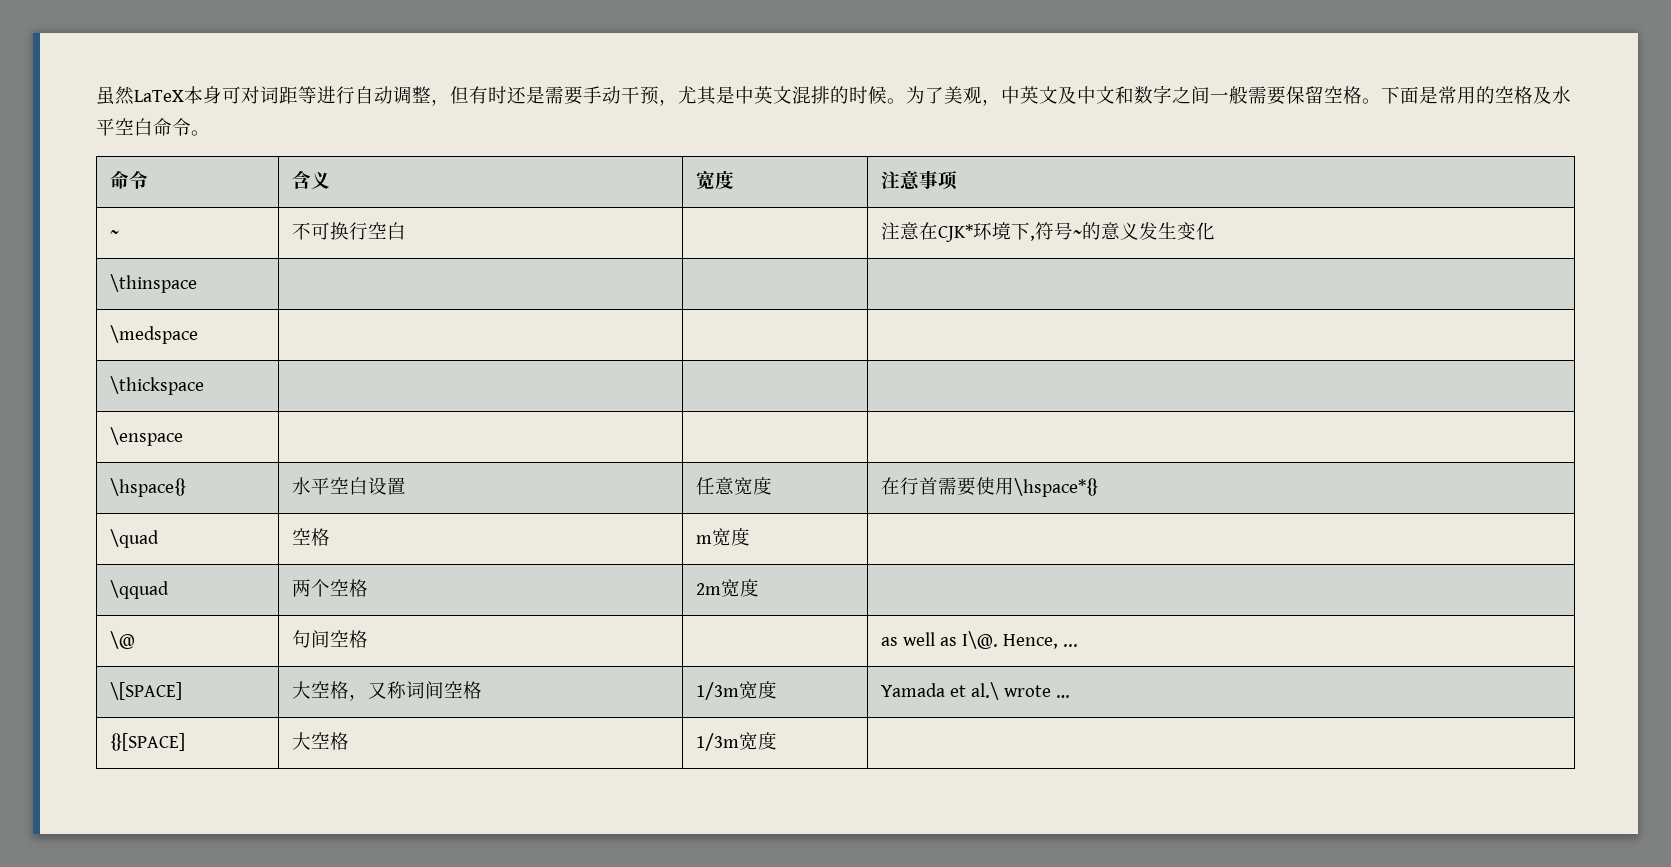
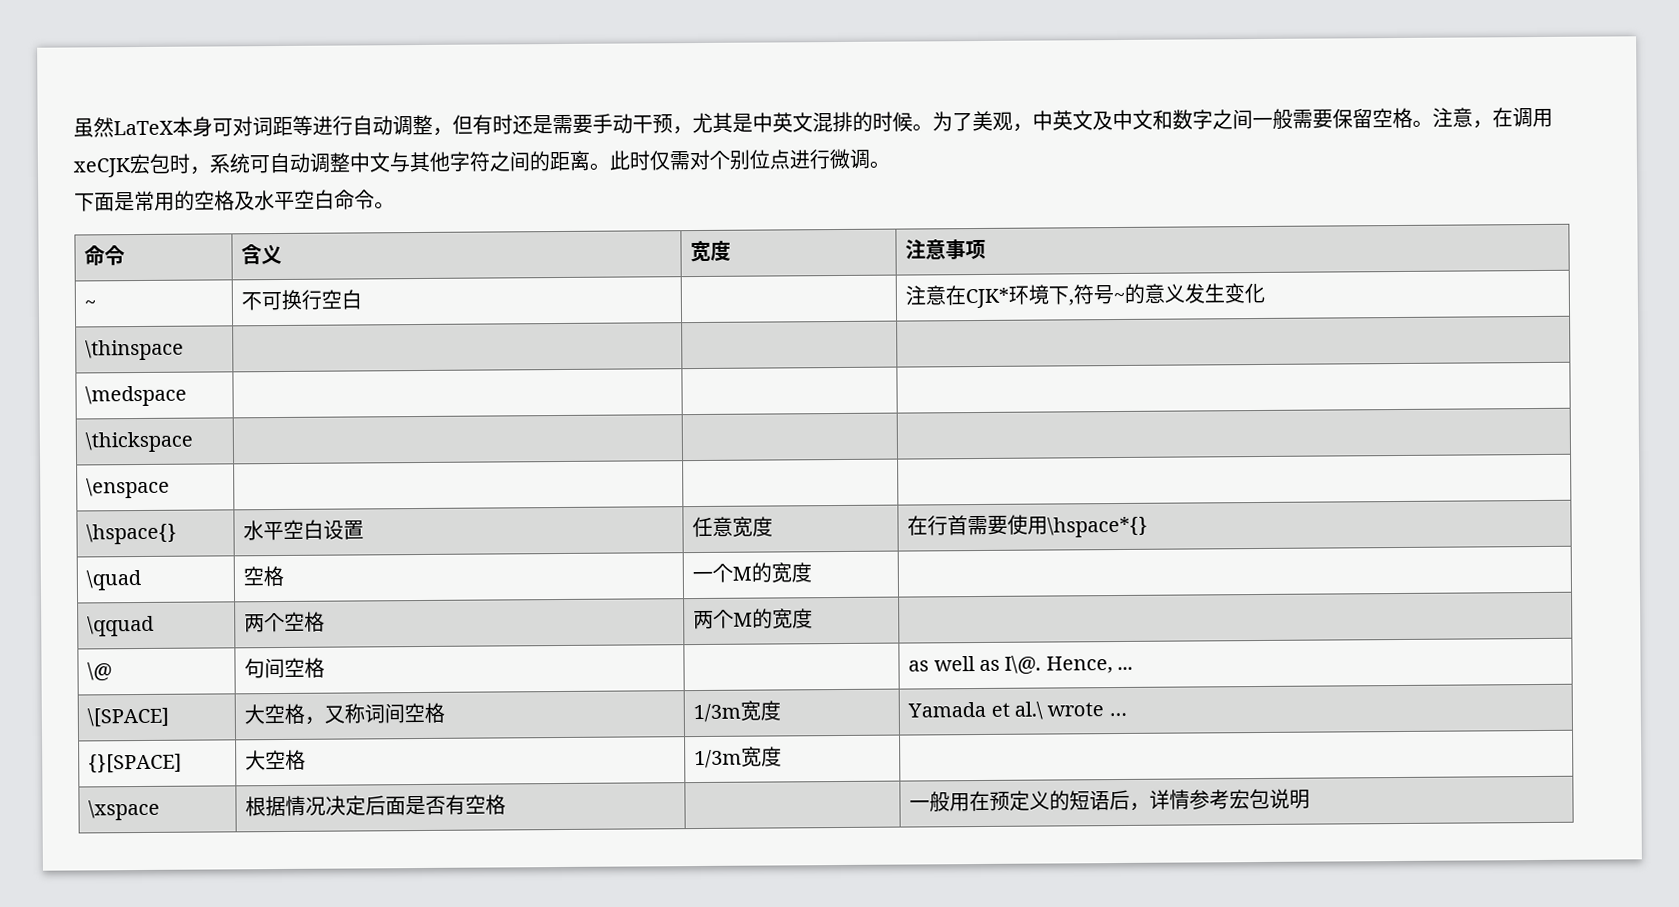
- 为了美观，中英文及中文和数字之间一般需要保留空格。下面是常用的空格及水平空白命令。
+ 为了美观，中英文及中文和数字之间一般需要保留空格。注意，在调用xeCJK宏包时，系统可自动调整中文与其他字符之间的距离。此时仅需对个别位点进行微调。
+ 下面是常用的空格及水平空白命令。
- \quad | 空格 | m宽度 |
+ \quad | 空格 | 一个M的宽度 |
- \qquad | 两个空格 | 2m宽度 |
+ \qquad | 两个空格 | 两个M的宽度 |
+ \xspace | 根据情况决定后面是否有空格 | | 一般用在预定义的短语后，详情参考宏包说明

